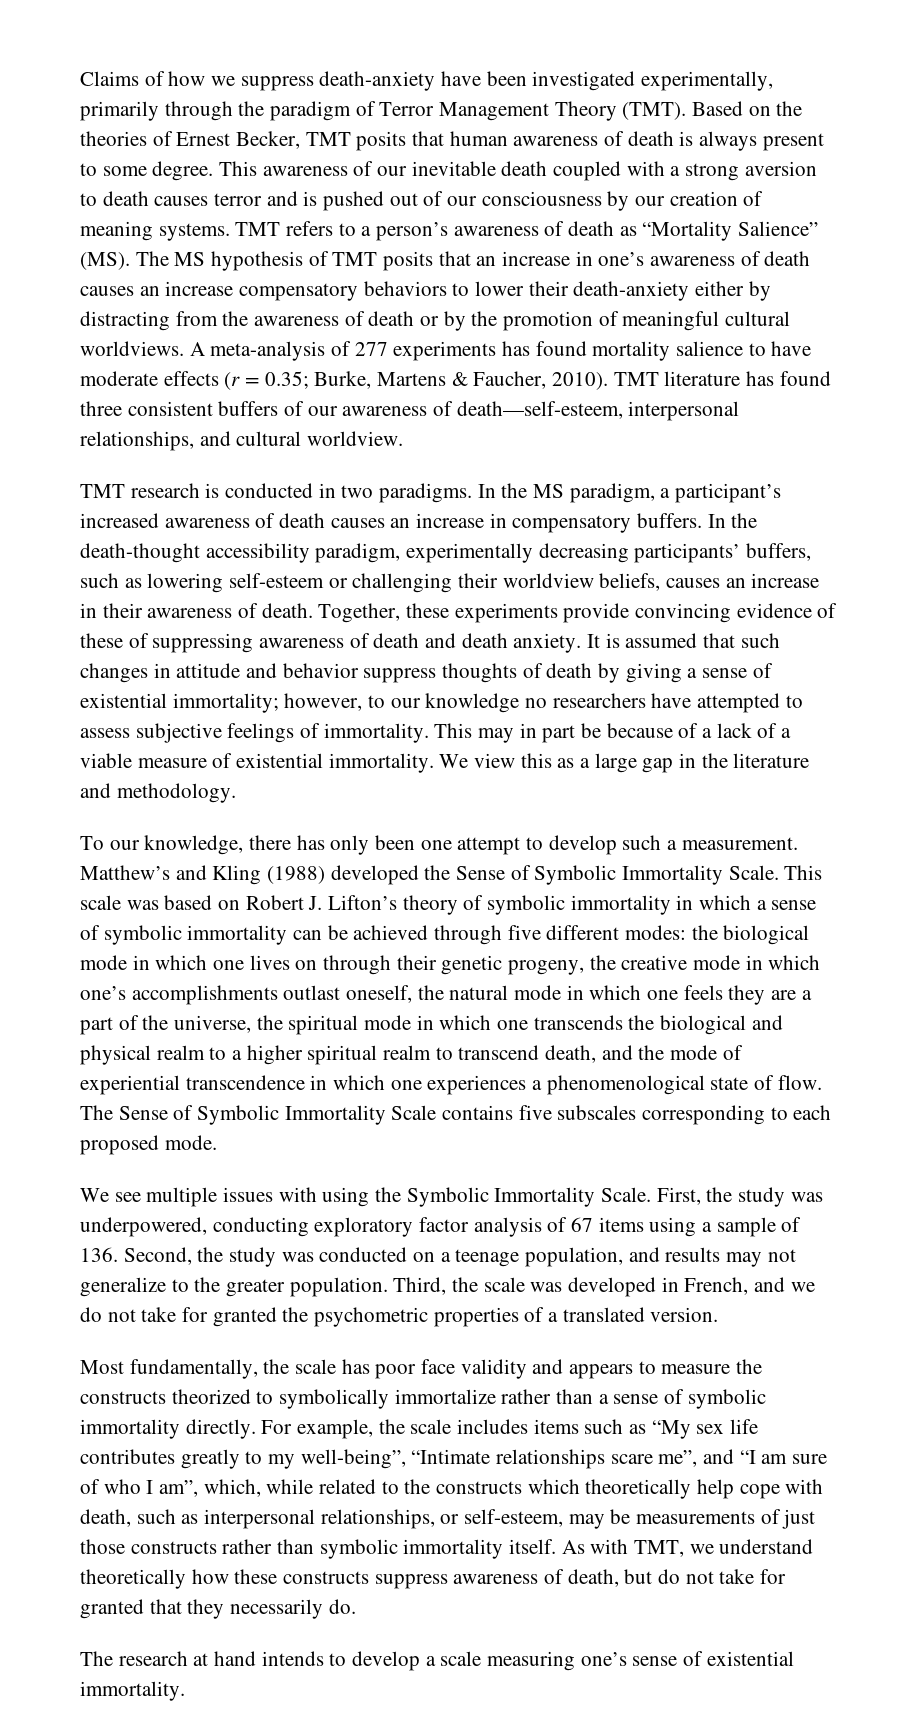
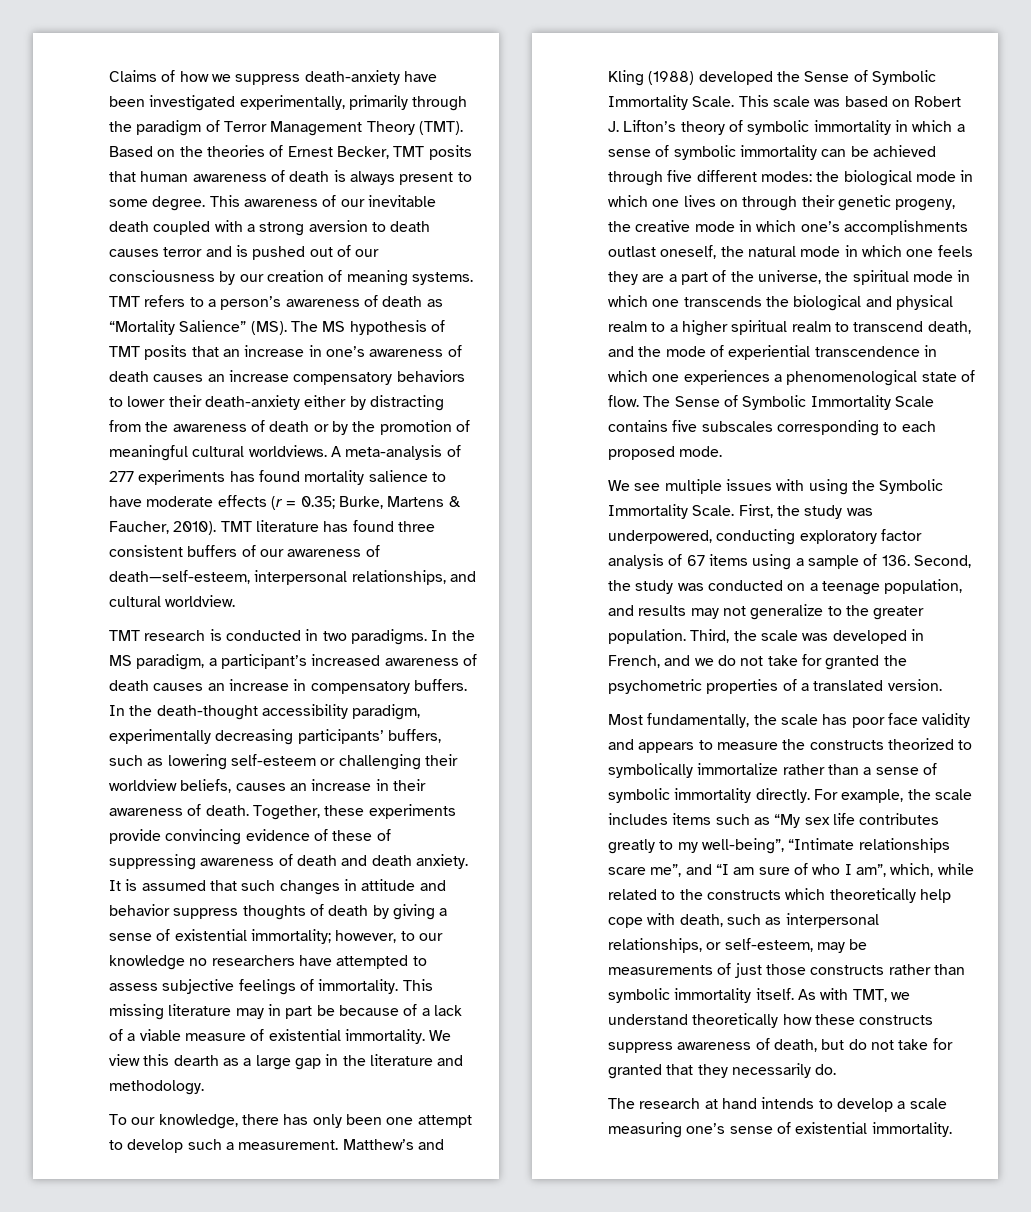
- This may in part be because of a lack of a viable measure of existential immortality.
+ This missing literature may in part be because of a lack of a viable measure of existential immortality.
- We view this as a large gap in the literature and methodology.
+ We view this dearth as a large gap in the literature and methodology.

